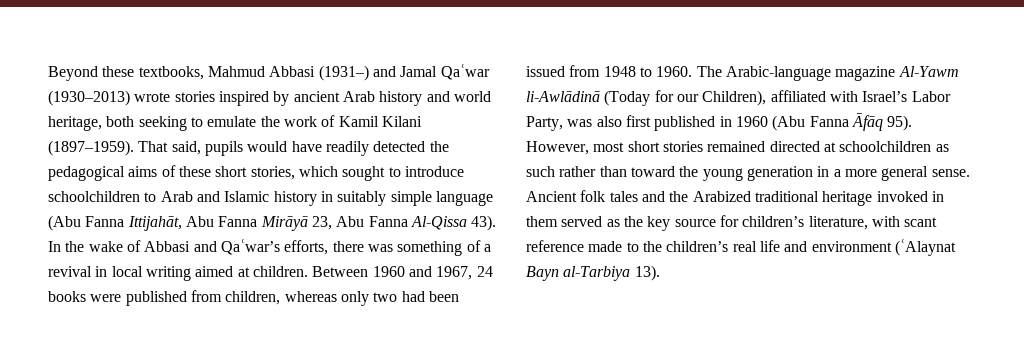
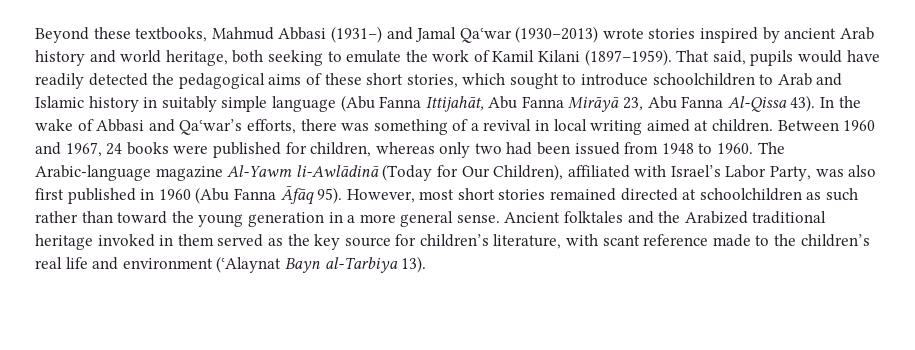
- Between 1960 and 1967, 24 books were published from children, whereas only two had been issued from 1948 to 1960.
+ Between 1960 and 1967, 24 books were published for children, whereas only two had been issued from 1948 to 1960.
- The Arabic-language magazine Al-Yawm li-Awlādinā (Today for our Children), affiliated with Israel’s Labor Party, was also first published in 1960 (Abu Fanna Āfāq 95).
+ The Arabic-language magazine Al-Yawm li-Awlādinā (Today for Our Children), affiliated with Israel’s Labor Party, was also first published in 1960 (Abu Fanna Āfāq 95).
- Ancient folk tales and the Arabized traditional heritage invoked in them served as the key source for children’s literature, with scant reference made to the children’s real life and environment (ʿAlaynat Bayn al-Tarbiya 13).
+ Ancient folktales and the Arabized traditional heritage invoked in them served as the key source for children’s literature, with scant reference made to the children’s real life and environment (ʿAlaynat Bayn al-Tarbiya 13).

